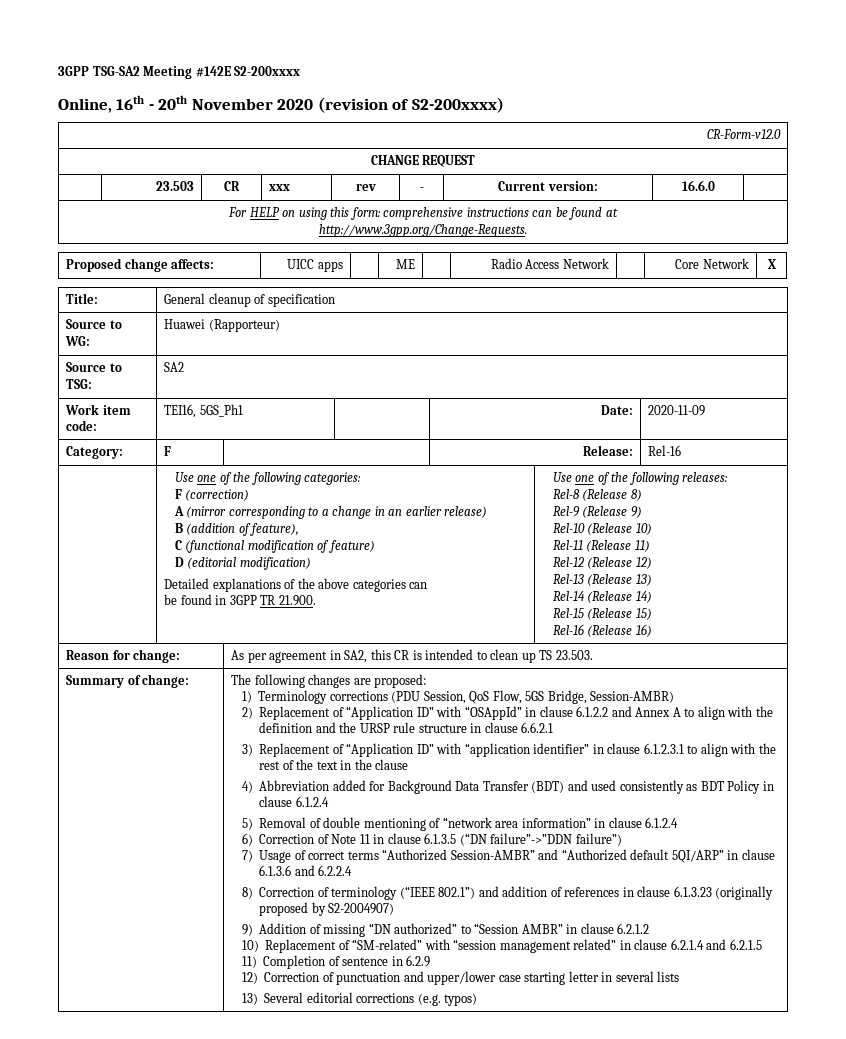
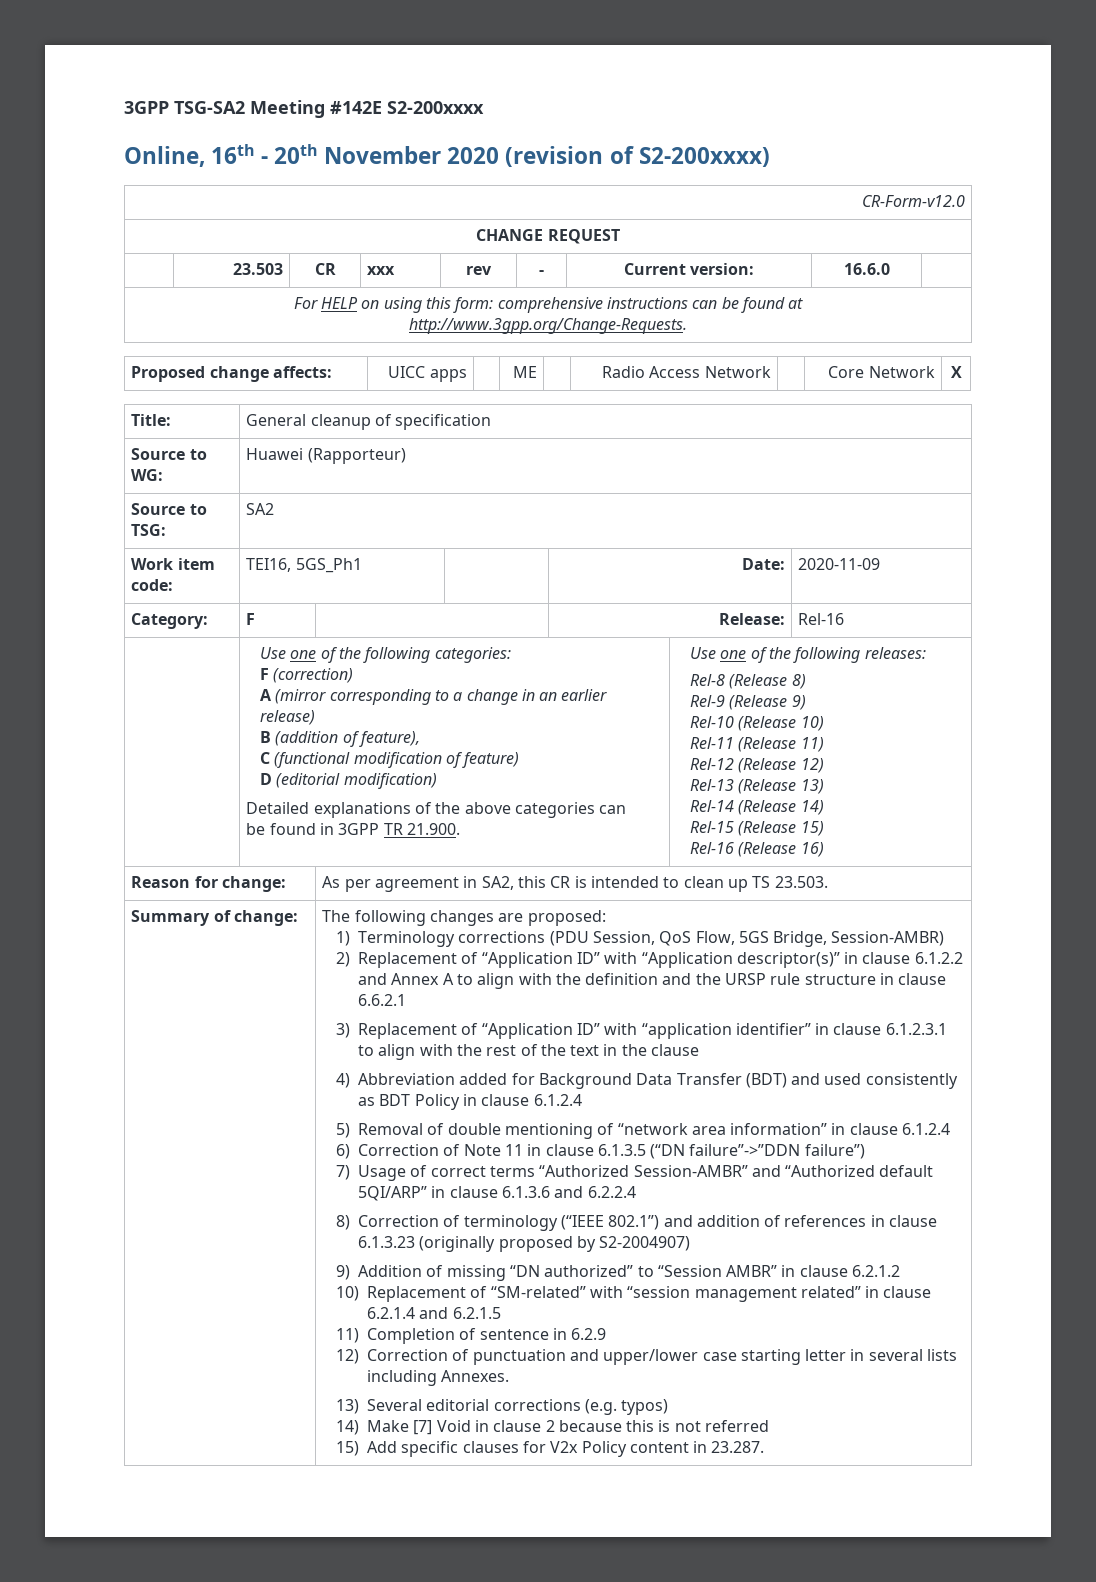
- 2) Replacement of “Application ID” with “OSAppId” in clause 6.1.2.2 and Annex A to align with the definition and the URSP rule structure in clause 6.6.2.1
+ 2) Replacement of “Application ID” with “Application descriptor(s)” in clause 6.1.2.2 and Annex A to align with the definition and the URSP rule structure in clause 6.6.2.1
- 12) Correction of punctuation and upper/lower case starting letter in several lists
+ 12) Correction of punctuation and upper/lower case starting letter in several lists including Annexes.
+ 14) Make [7] Void in clause 2 because this is not referred
+ 15) Add specific clauses for V2x Policy content in 23.287.

